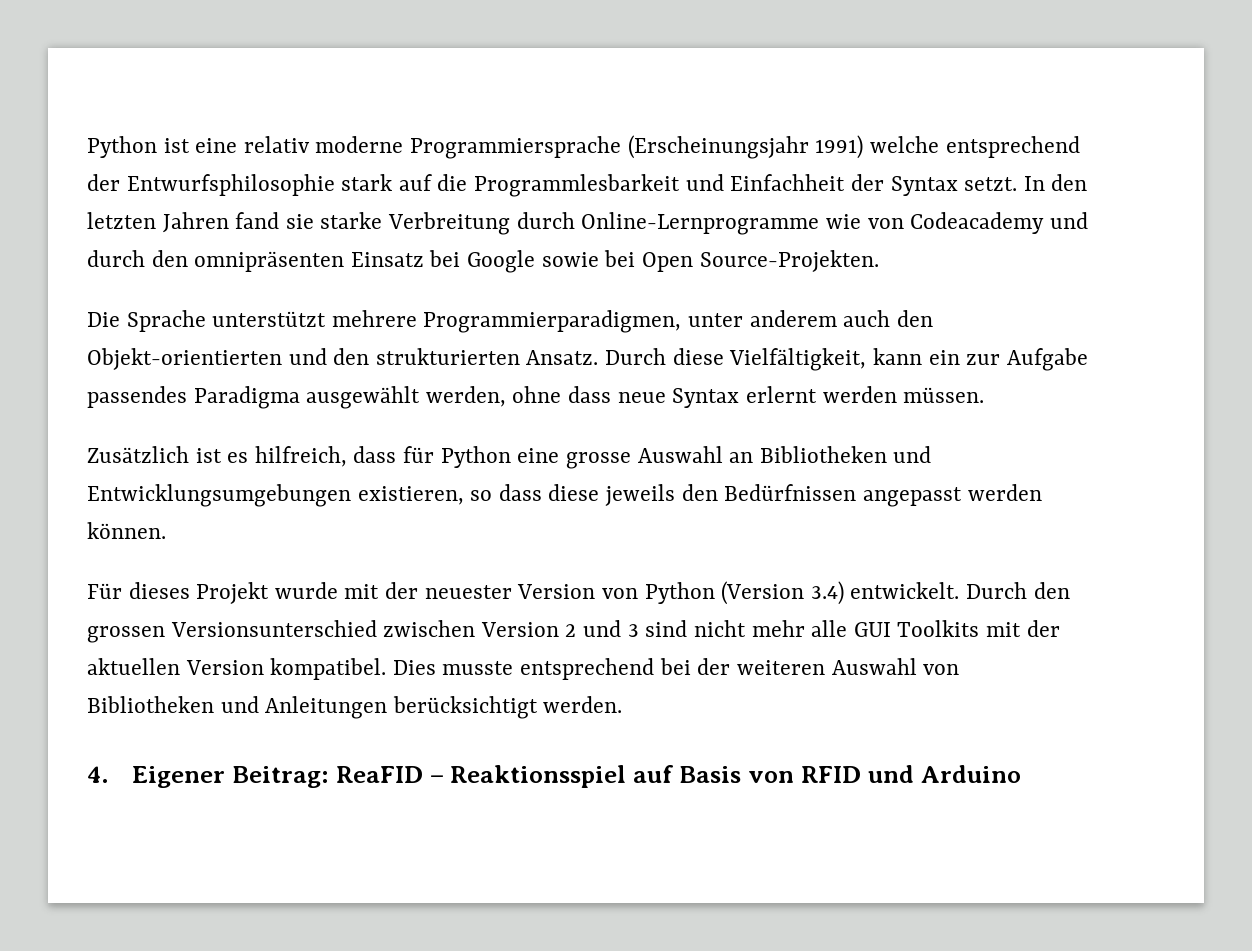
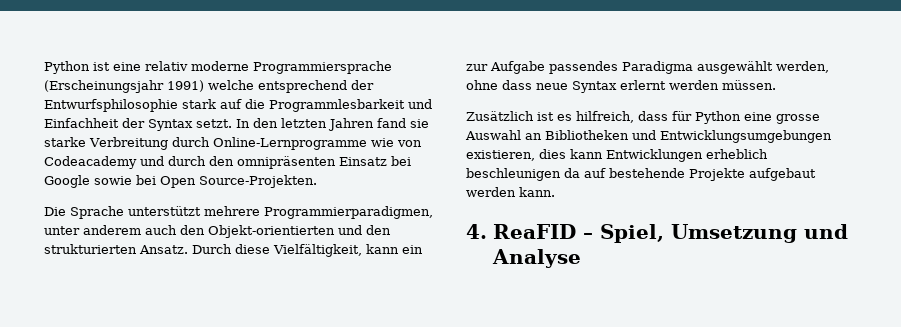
- Zusätzlich ist es hilfreich, dass für Python eine grosse Auswahl an Bibliotheken und Entwicklungsumgebungen existieren, so dass diese jeweils den Bedürfnissen angepasst werden können.
- Für dieses Projekt wurde mit der neuester Version von Python (Version 3.4) entwickelt. Durch den grossen Versionsunterschied zwischen Version 2 und 3 sind nicht mehr alle GUI Toolkits mit der aktuellen Version kompatibel. Dies musste entsprechend bei der weiteren Auswahl von Bibliotheken und Anleitungen berücksichtigt werden.
- 4. Eigener Beitrag: ReaFID – Reaktionsspiel auf Basis von RFID und Arduino
+ Zusätzlich ist es hilfreich, dass für Python eine grosse Auswahl an Bibliotheken und Entwicklungsumgebungen existieren, dies kann Entwicklungen erheblich beschleunigen da auf bestehende Projekte aufgebaut werden kann.
+ 4. ReaFID – Spiel, Umsetzung und Analyse

